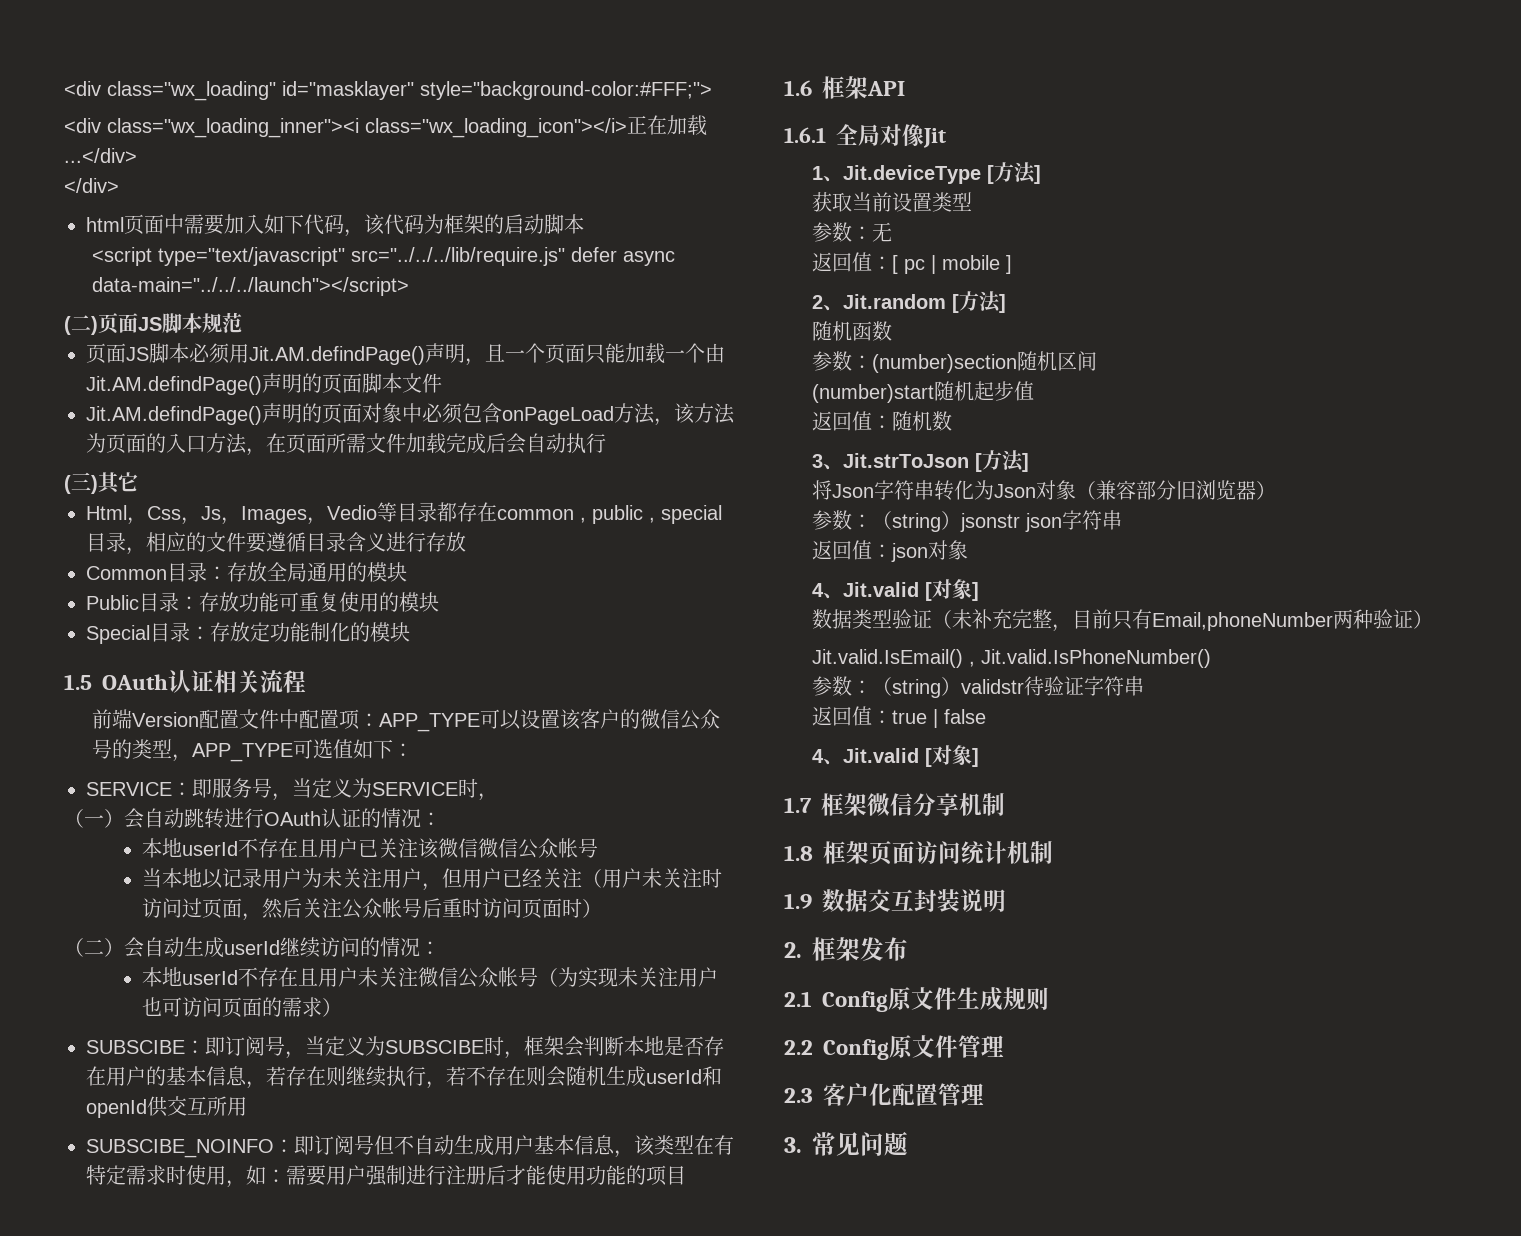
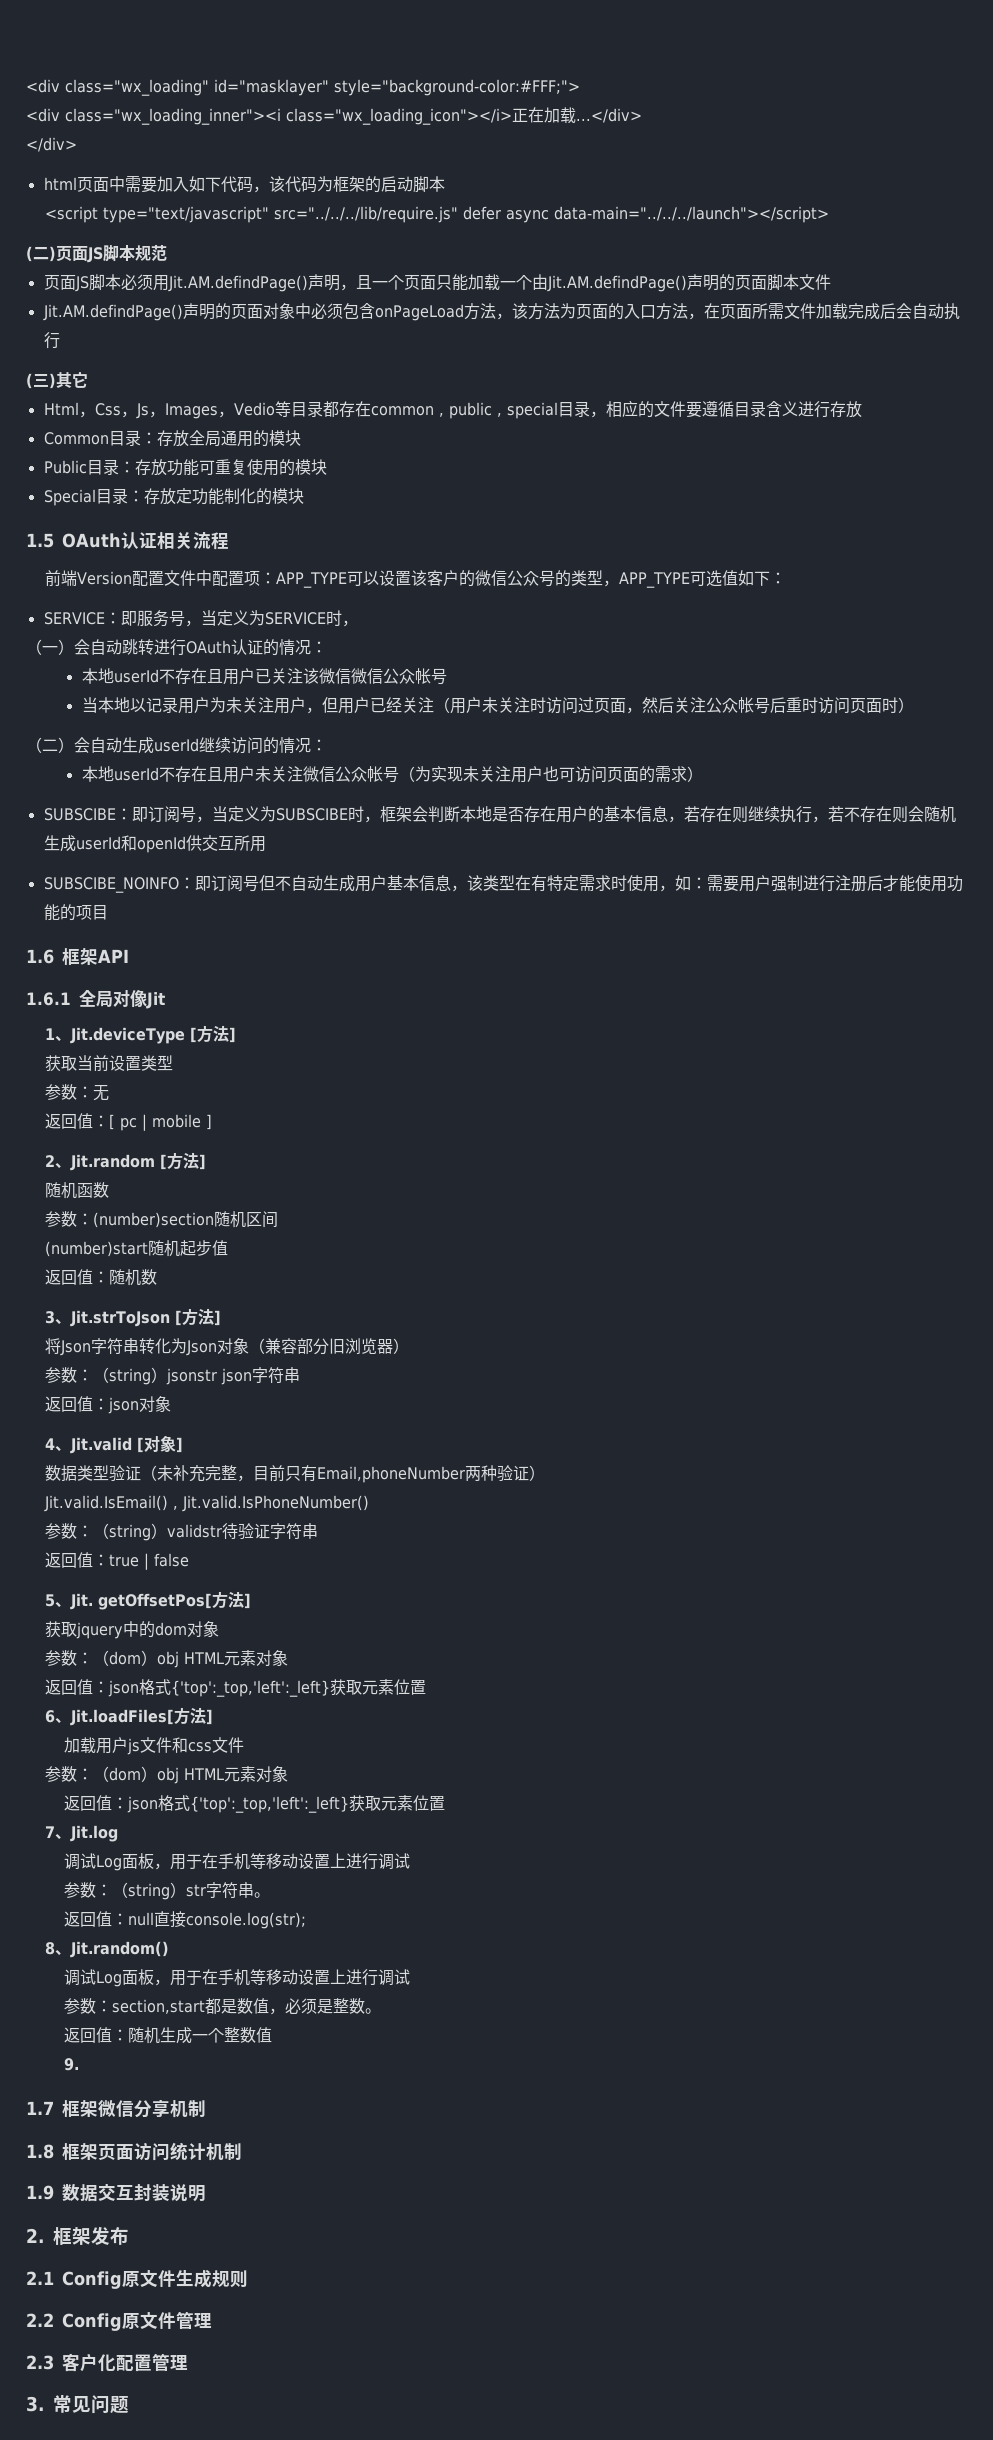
  返回值：true | false
- 4、Jit.valid [对象]
+ 5、Jit. getOffsetPos[方法]
+ 获取jquery中的dom对象
+ 参数：（dom）obj HTML元素对象
+ 返回值：json格式{'top':_top,'left':_left}获取元素位置
+ 6、Jit.loadFiles[方法]
+ 加载用户js文件和css文件
+ 参数：（dom）obj HTML元素对象
+ 返回值：json格式{'top':_top,'left':_left}获取元素位置
+ 7、Jit.log
+ 调试Log面板，用于在手机等移动设置上进行调试
+ 参数：（string）str字符串。
+ 返回值：null直接console.log(str);
+ 8、Jit.random()
+ 调试Log面板，用于在手机等移动设置上进行调试
+ 参数：section,start都是数值，必须是整数。
+ 返回值：随机生成一个整数值
+ 9.

